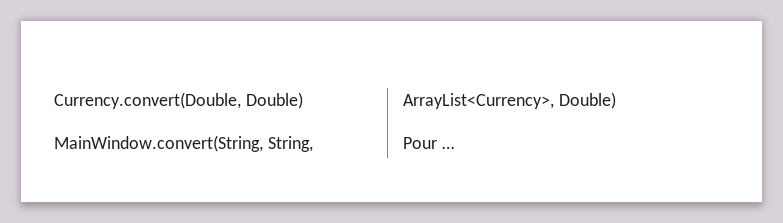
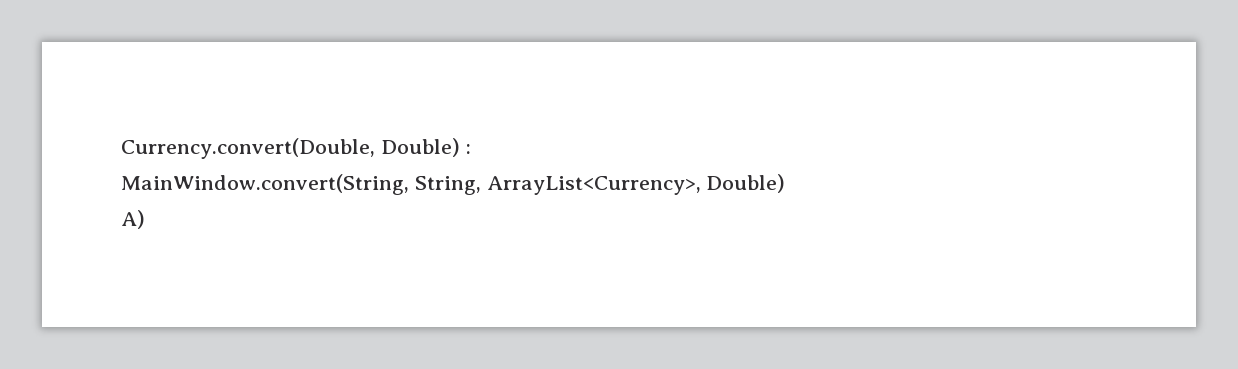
- Currency.convert(Double, Double)
+ Currency.convert(Double, Double) :
- Pour …
+ A)

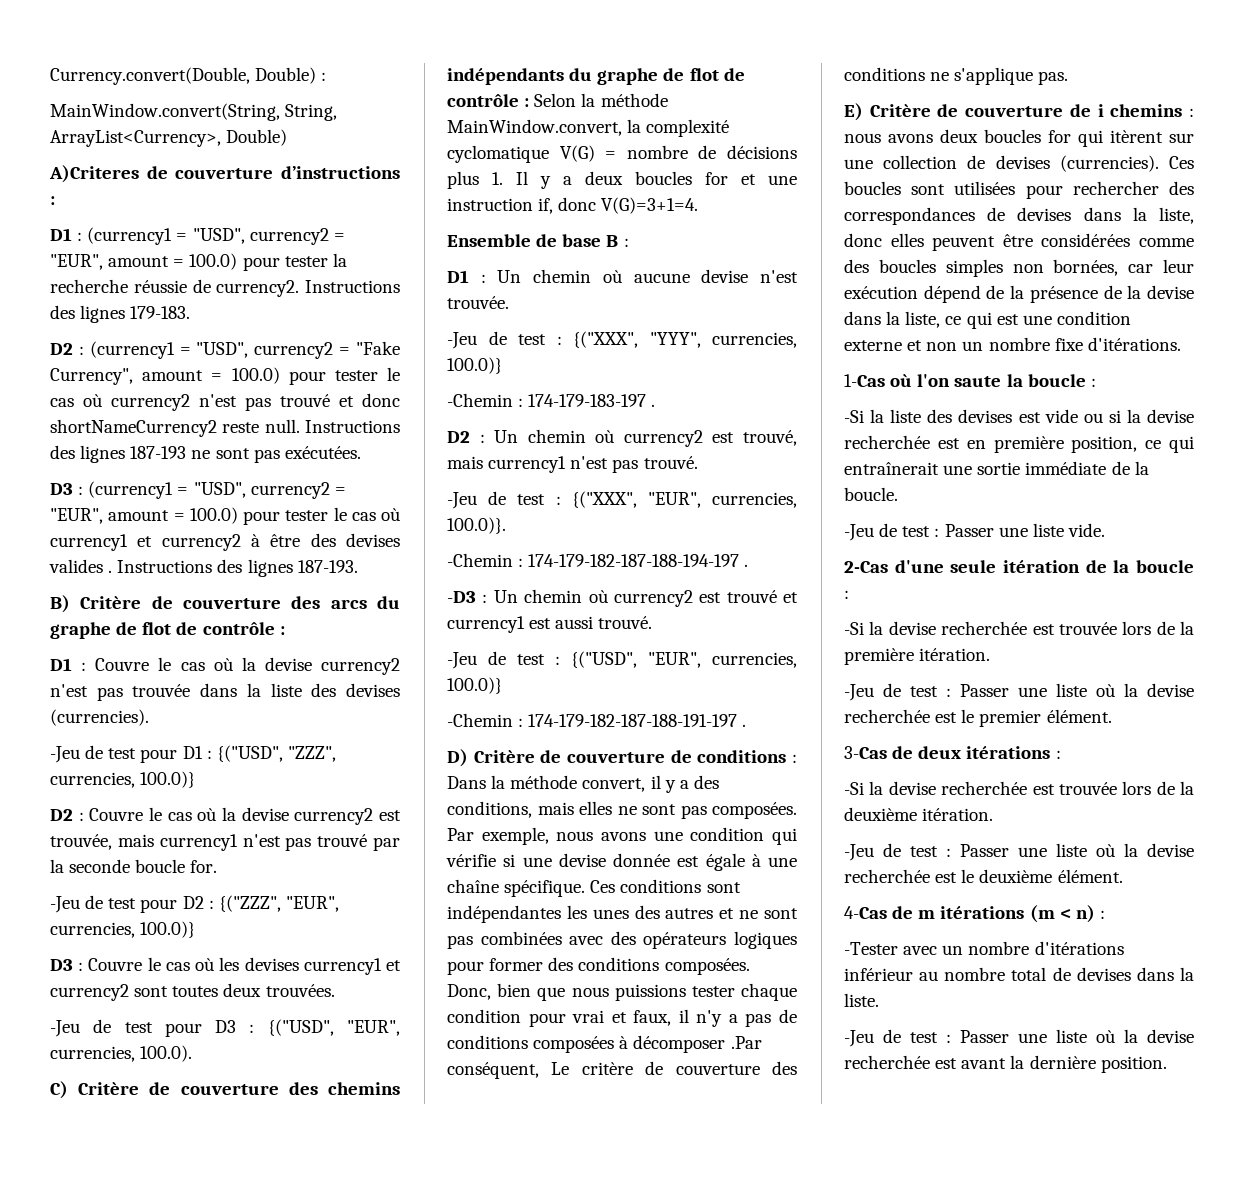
- A)
+ A)Criteres de couverture d’instructions :
+ D1 : (currency1 = "USD", currency2 = "EUR", amount = 100.0) pour tester la recherche réussie de currency2. Instructions des lignes 179-183.
+ D2 : (currency1 = "USD", currency2 = "Fake Currency", amount = 100.0) pour tester le cas où currency2 n'est pas trouvé et donc shortNameCurrency2 reste null. Instructions des lignes 187-193 ne sont pas exécutées.
+ D3 : (currency1 = "USD", currency2 = "EUR", amount = 100.0) pour tester le cas où currency1 et currency2 à être des devises valides . Instructions des lignes 187-193.
+ B) Critère de couverture des arcs du graphe de flot de contrôle :
+ D1 : Couvre le cas où la devise currency2 n'est pas trouvée dans la liste des devises (currencies).
+ -Jeu de test pour D1 : {("USD", "ZZZ", currencies, 100.0)}
+ D2 : Couvre le cas où la devise currency2 est trouvée, mais currency1 n'est pas trouvé par la seconde boucle for.
+ -Jeu de test pour D2 : {("ZZZ", "EUR", currencies, 100.0)}
+ D3 : Couvre le cas où les devises currency1 et currency2 sont toutes deux trouvées.
+ -Jeu de test pour D3 : {("USD", "EUR", currencies, 100.0).
+ C) Critère de couverture des chemins indépendants du graphe de flot de contrôle : Selon la méthode MainWindow.convert, la complexité cyclomatique V(G) = nombre de décisions plus 1. Il y a deux boucles for et une instruction if, donc V(G)=3+1=4.
+ Ensemble de base B :
+ D1 : Un chemin où aucune devise n'est trouvée.
+ -Jeu de test : {("XXX", "YYY", currencies, 100.0)}
+ -Chemin : 174-179-183-197 .
+ D2 : Un chemin où currency2 est trouvé, mais currency1 n'est pas trouvé.
+ -Jeu de test : {("XXX", "EUR", currencies, 100.0)}.
+ -Chemin : 174-179-182-187-188-194-197 .
+ -D3 : Un chemin où currency2 est trouvé et currency1 est aussi trouvé.
+ -Jeu de test : {("USD", "EUR", currencies, 100.0)}
+ -Chemin : 174-179-182-187-188-191-197 .
+ D) Critère de couverture de conditions : Dans la méthode convert, il y a des conditions, mais elles ne sont pas composées. Par exemple, nous avons une condition qui vérifie si une devise donnée est égale à une chaîne spécifique. Ces conditions sont indépendantes les unes des autres et ne sont pas combinées avec des opérateurs logiques pour former des conditions composées. Donc, bien que nous puissions tester chaque condition pour vrai et faux, il n'y a pas de conditions composées à décomposer .Par conséquent, Le critère de couverture des conditions ne s'applique pas.
+ E) Critère de couverture de i chemins : nous avons deux boucles for qui itèrent sur une collection de devises (currencies). Ces boucles sont utilisées pour rechercher des correspondances de devises dans la liste, donc elles peuvent être considérées comme des boucles simples non bornées, car leur exécution dépend de la présence de la devise dans la liste, ce qui est une condition externe et non un nombre fixe d'itérations.
+ 1-Cas où l'on saute la boucle :
+ -Si la liste des devises est vide ou si la devise recherchée est en première position, ce qui entraînerait une sortie immédiate de la boucle.
+ -Jeu de test : Passer une liste vide.
+ 2-Cas d'une seule itération de la boucle :
+ -Si la devise recherchée est trouvée lors de la première itération.
+ -Jeu de test : Passer une liste où la devise recherchée est le premier élément.
+ 3-Cas de deux itérations :
+ -Si la devise recherchée est trouvée lors de la deuxième itération.
+ -Jeu de test : Passer une liste où la devise recherchée est le deuxième élément.
+ 4-Cas de m itérations (m < n) :
+ -Tester avec un nombre d'itérations inférieur au nombre total de devises dans la liste.
+ -Jeu de test : Passer une liste où la devise recherchée est avant la dernière position.

